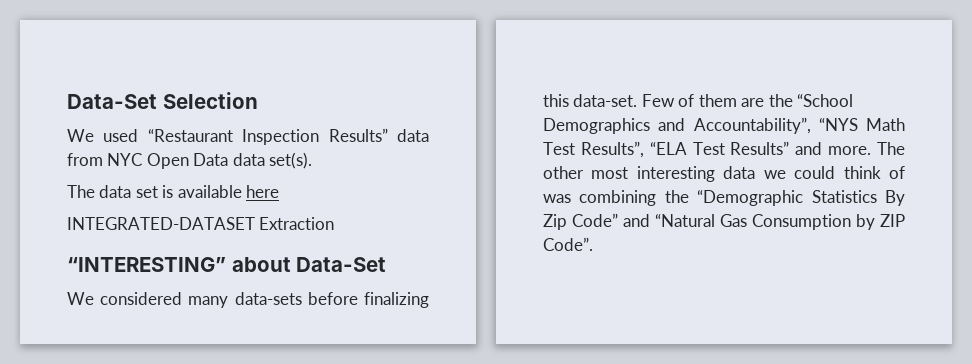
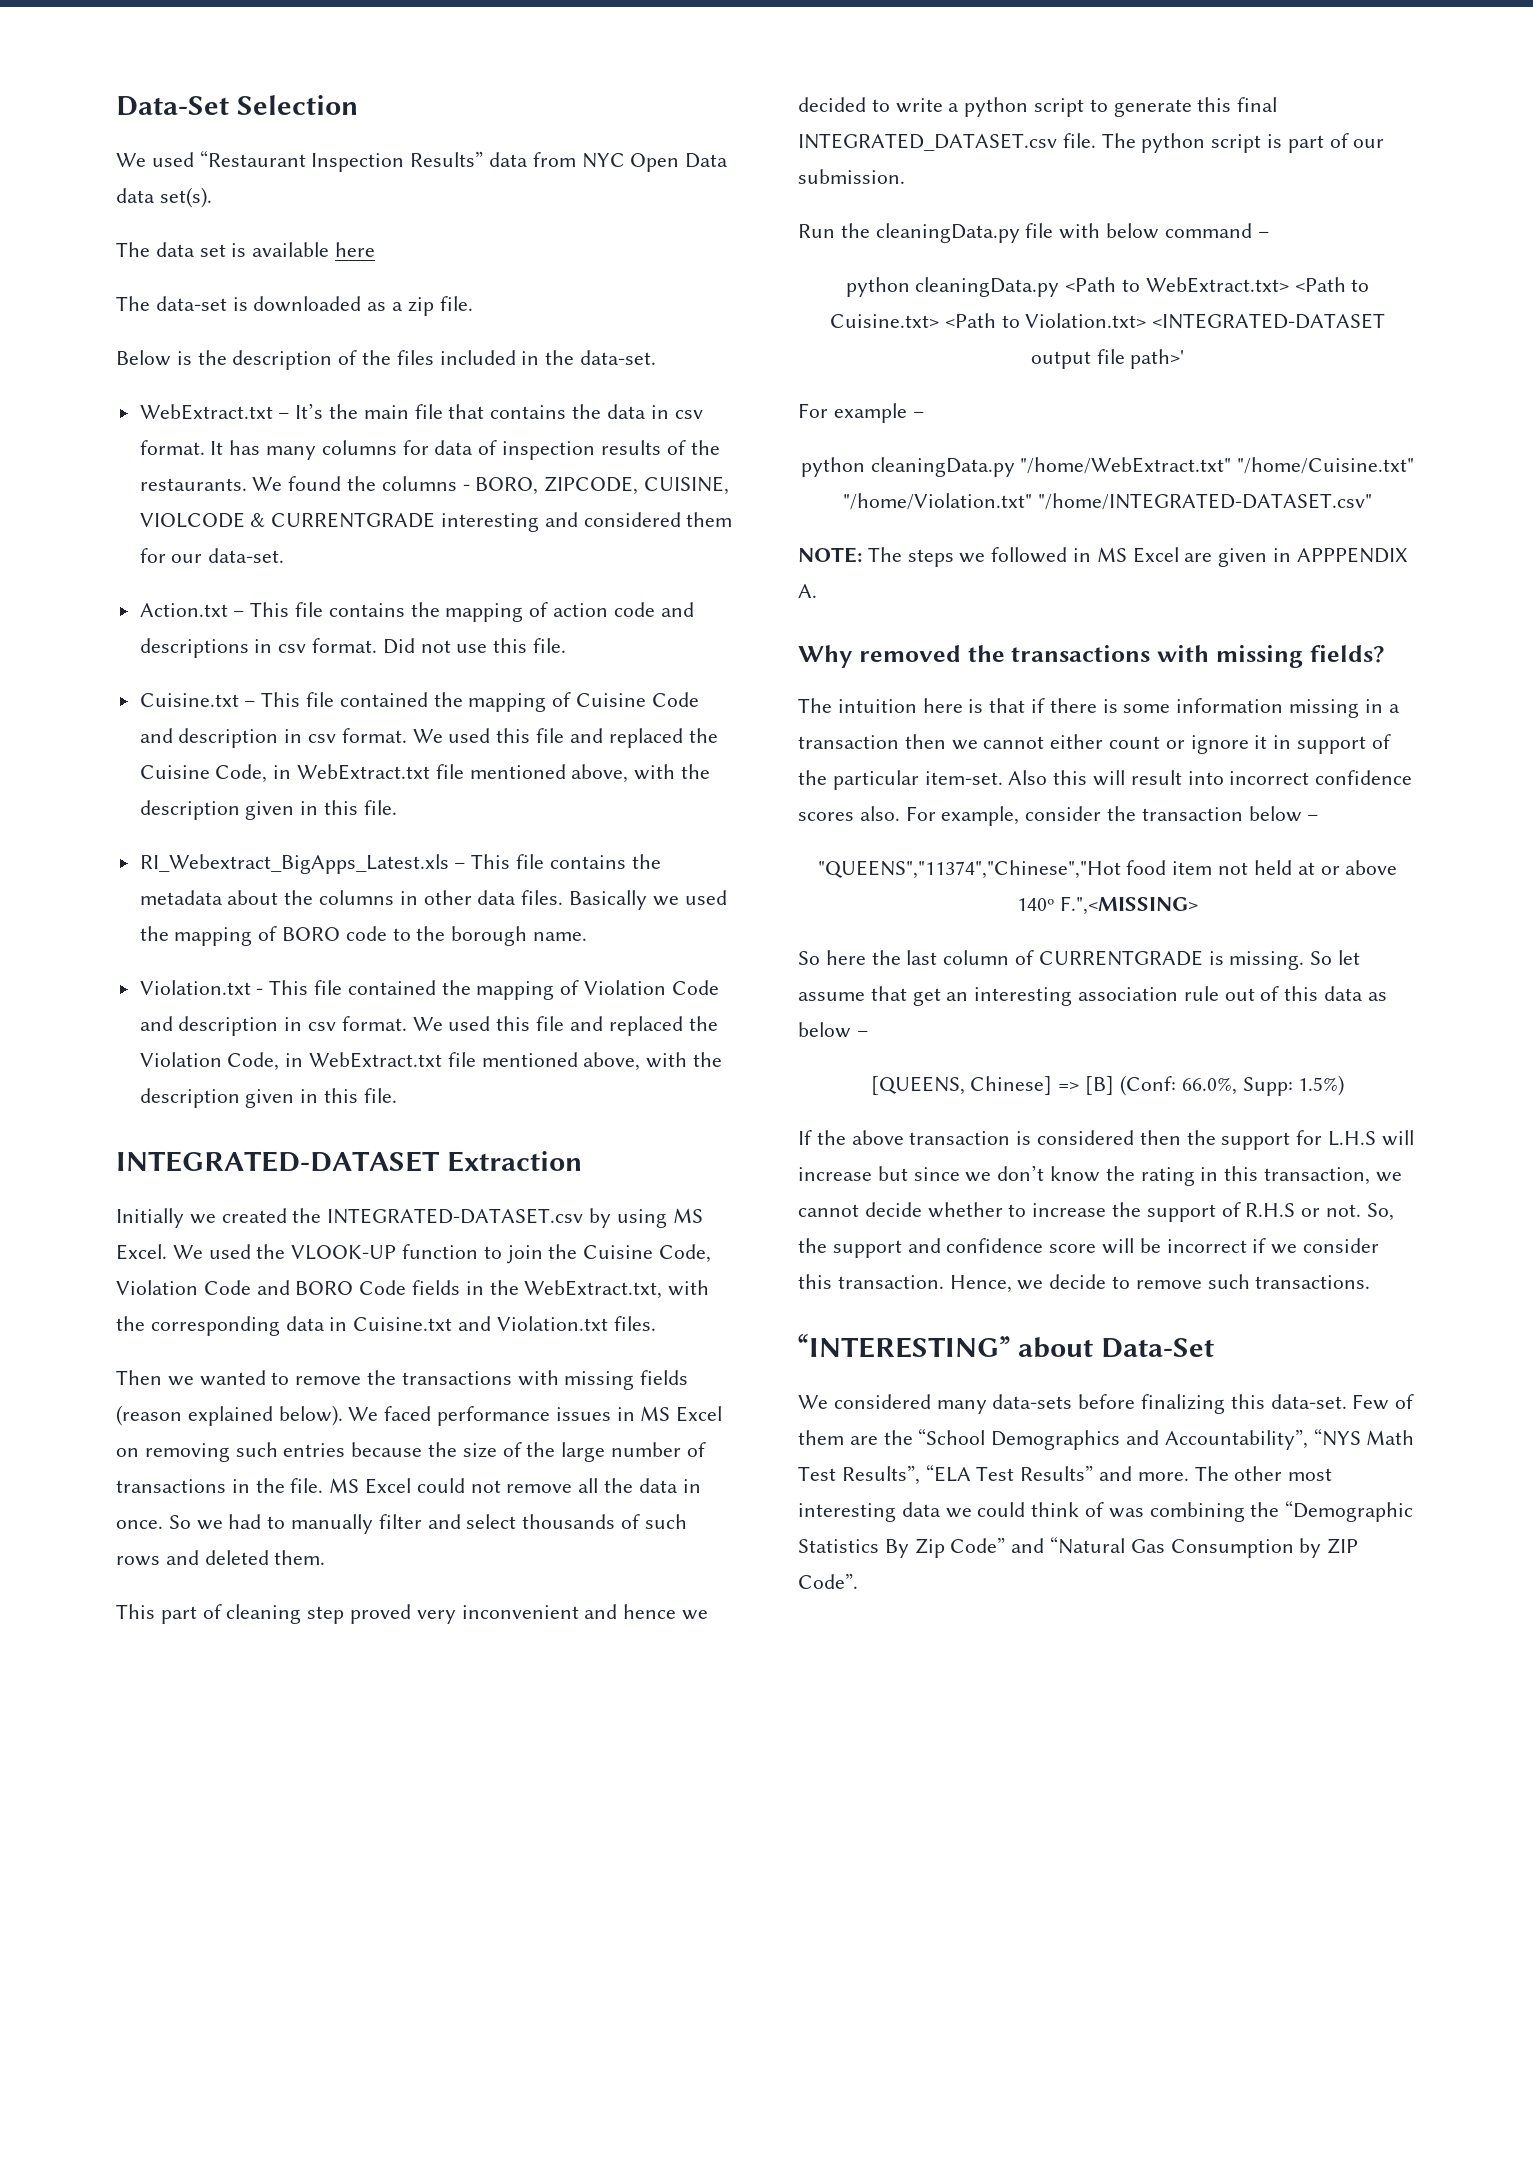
+ The data-set is downloaded as a zip file.
+ Below is the description of the files included in the data-set.
+ WebExtract.txt – It’s the main file that contains the data in csv format. It has many columns for data of inspection results of the restaurants. We found the columns - BORO, ZIPCODE, CUISINE, VIOLCODE & CURRENTGRADE interesting and considered them for our data-set.
+ Action.txt – This file contains the mapping of action code and descriptions in csv format. Did not use this file.
+ Cuisine.txt – This file contained the mapping of Cuisine Code and description in csv format. We used this file and replaced the Cuisine Code, in WebExtract.txt file mentioned above, with the description given in this file.
+ RI_Webextract_BigApps_Latest.xls – This file contains the metadata about the columns in other data files. Basically we used the mapping of BORO code to the borough name.
+ Violation.txt - This file contained the mapping of Violation Code and description in csv format. We used this file and replaced the Violation Code, in WebExtract.txt file mentioned above, with the description given in this file.
  INTEGRATED-DATASET Extraction
+ Initially we created the INTEGRATED-DATASET.csv by using MS Excel. We used the VLOOK-UP function to join the Cuisine Code, Violation Code and BORO Code fields in the WebExtract.txt, with the corresponding data in Cuisine.txt and Violation.txt files.
+ Then we wanted to remove the transactions with missing fields (reason explained below). We faced performance issues in MS Excel on removing such entries because the size of the large number of transactions in the file. MS Excel could not remove all the data in once. So we had to manually filter and select thousands of such rows and deleted them.
+ This part of cleaning step proved very inconvenient and hence we decided to write a python script to generate this final INTEGRATED_DATASET.csv file. The python script is part of our submission.
+ Run the cleaningData.py file with below command –
+ python cleaningData.py <Path to WebExtract.txt> <Path to Cuisine.txt> <Path to Violation.txt> <INTEGRATED-DATASET output file path>'
+ For example –
+ python cleaningData.py "/home/WebExtract.txt" "/home/Cuisine.txt" "/home/Violation.txt" "/home/INTEGRATED-DATASET.csv"
+ NOTE: The steps we followed in MS Excel are given in APPPENDIX A.
+ Why removed the transactions with missing fields?
+ The intuition here is that if there is some information missing in a transaction then we cannot either count or ignore it in support of the particular item-set. Also this will result into incorrect confidence scores also. For example, consider the transaction below –
+ "QUEENS","11374","Chinese","Hot food item not held at or above 140º F.",<MISSING>
+ So here the last column of CURRENTGRADE is missing. So let assume that get an interesting association rule out of this data as below –
+ [QUEENS, Chinese] => [B] (Conf: 66.0%, Supp: 1.5%)
+ If the above transaction is considered then the support for L.H.S will increase but since we don’t know the rating in this transaction, we cannot decide whether to increase the support of R.H.S or not. So, the support and confidence score will be incorrect if we consider this transaction. Hence, we decide to remove such transactions.

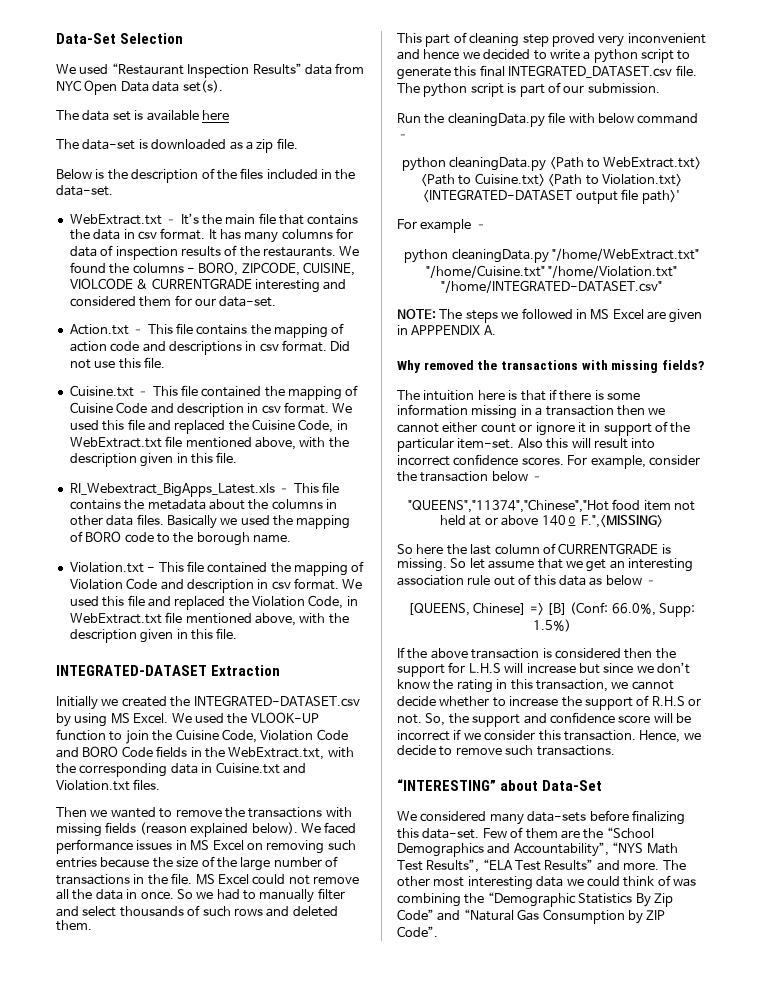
- Also this will result into incorrect confidence scores also.
+ Also this will result into incorrect confidence scores.
- So let assume that get an interesting association rule out of this data as below –
+ So let assume that we get an interesting association rule out of this data as below –

